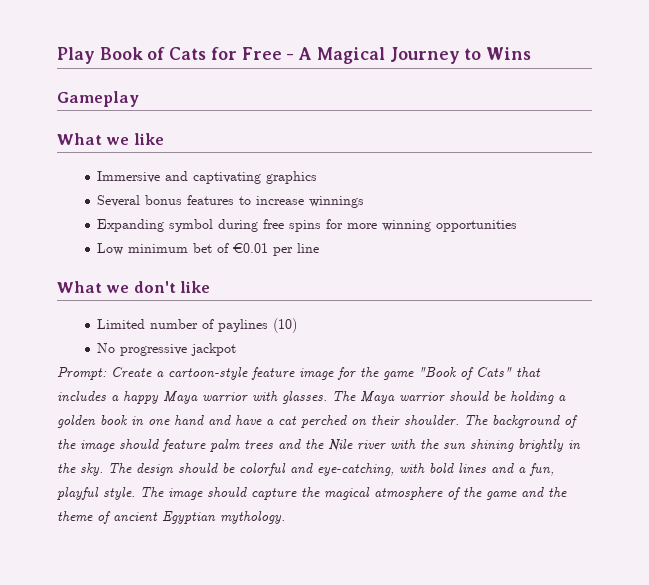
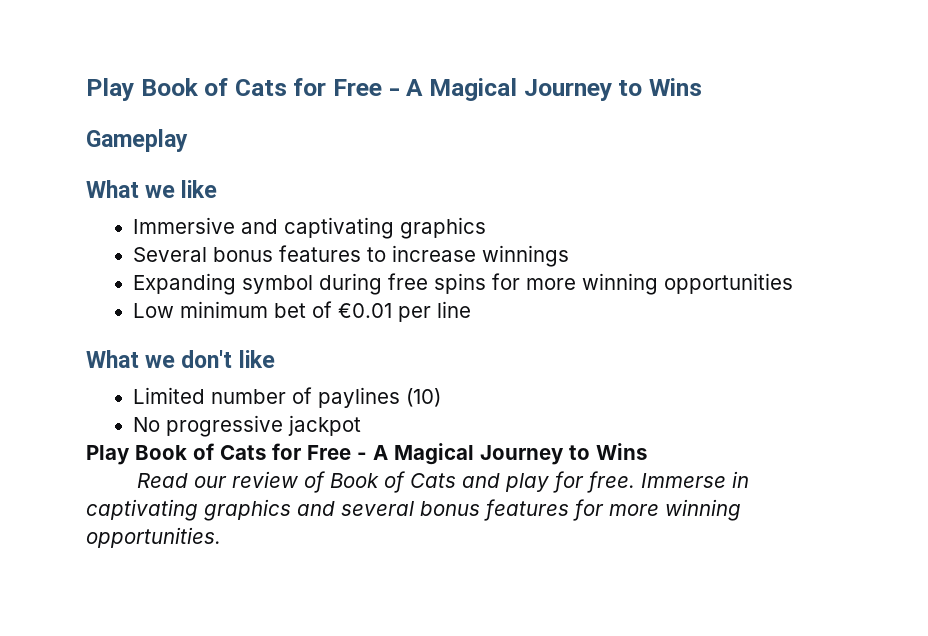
  No progressive jackpot
- Prompt: Create a cartoon-style feature image for the game "Book of Cats" that includes a happy Maya warrior with glasses. The Maya warrior should be holding a golden book in one hand and have a cat perched on their shoulder. The background of the image should feature palm trees and the Nile river with the sun shining brightly in the sky. The design should be colorful and eye-catching, with bold lines and a fun, playful style. The image should capture the magical atmosphere of the game and the theme of ancient Egyptian mythology.
+ Play Book of Cats for Free - A Magical Journey to Wins
+ Read our review of Book of Cats and play for free. Immerse in captivating graphics and several bonus features for more winning opportunities.

